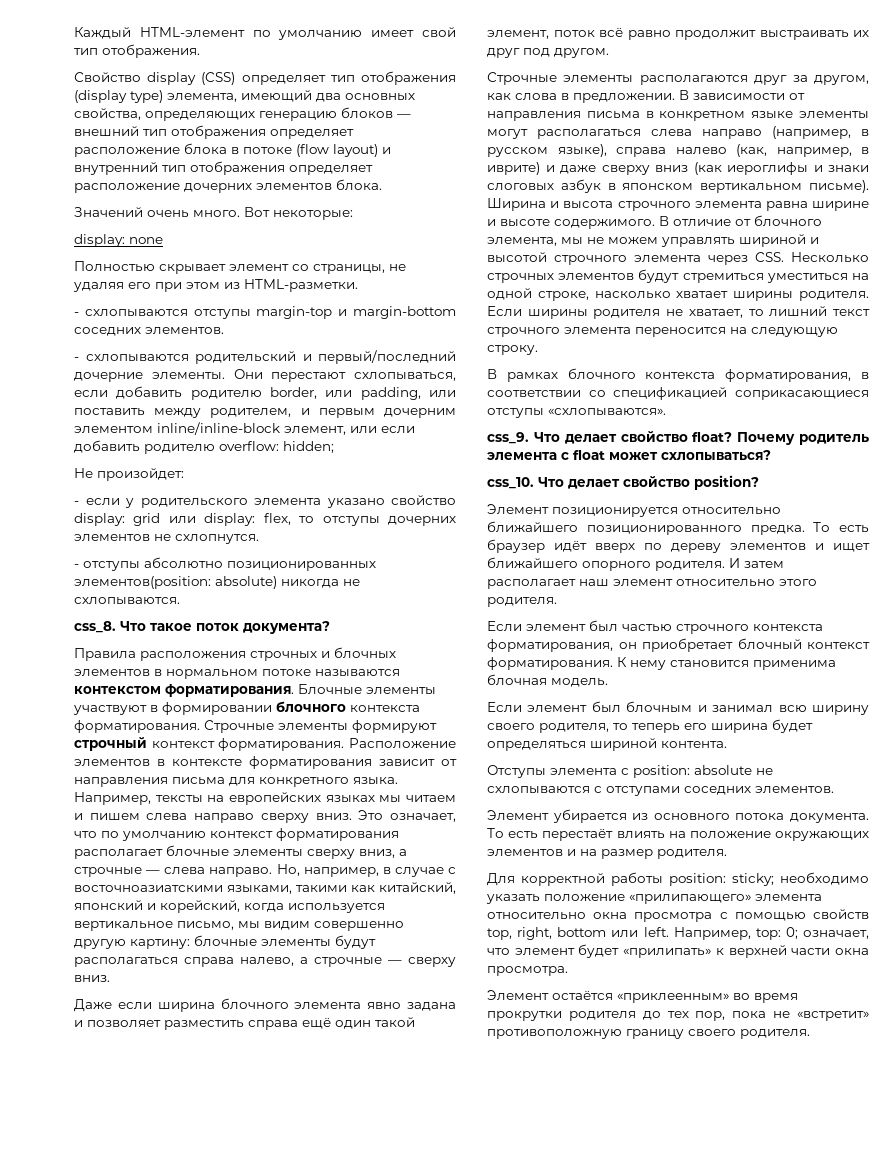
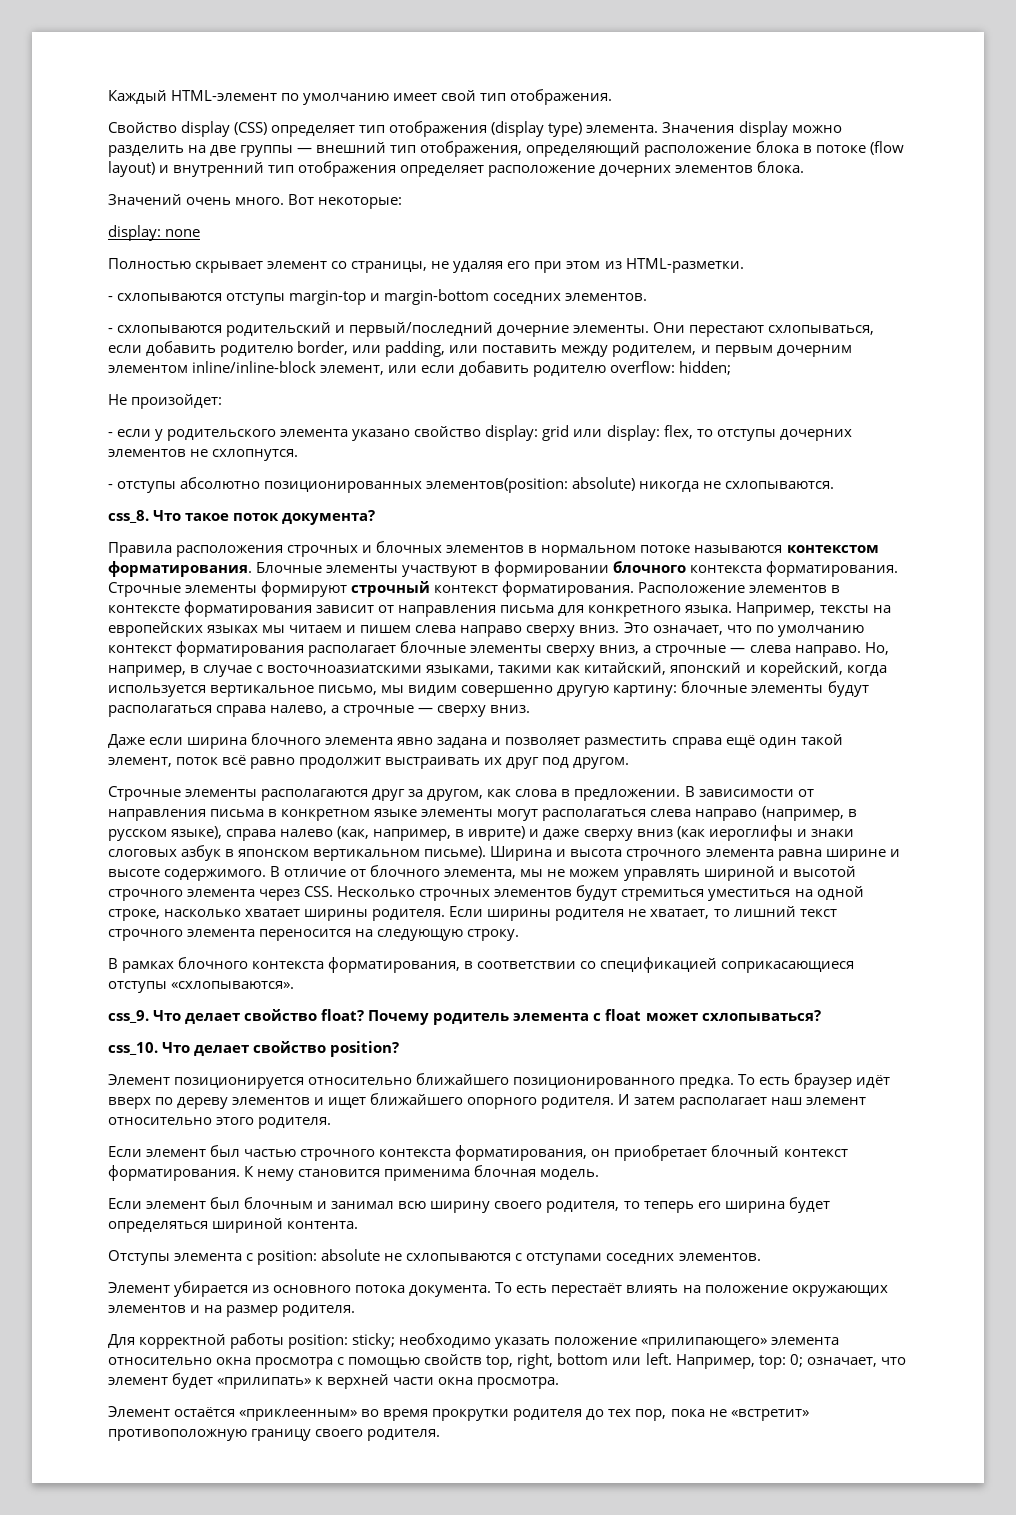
- Свойство display (CSS) определяет тип отображения (display type) элемента, имеющий два основных свойства, определяющих генерацию блоков — внешний тип отображения определяет расположение блока в потоке (flow layout) и внутренний тип отображения определяет расположение дочерних элементов блока.
+ Свойство display (CSS) определяет тип отображения (display type) элемента. Значения display можно разделить на две группы — внешний тип отображения, определяющий расположение блока в потоке (flow layout) и внутренний тип отображения определяет расположение дочерних элементов блока.

